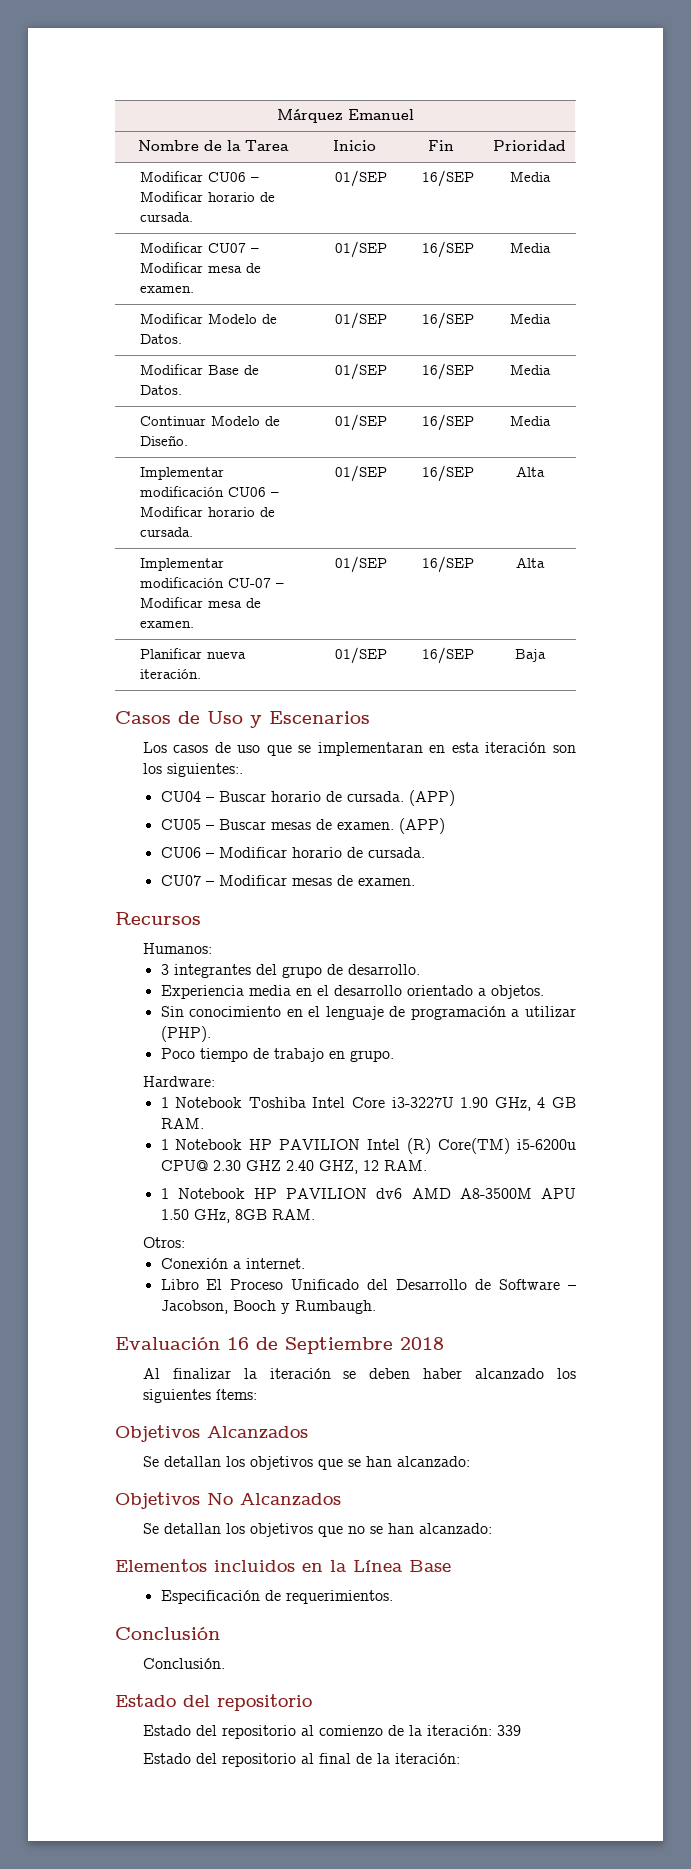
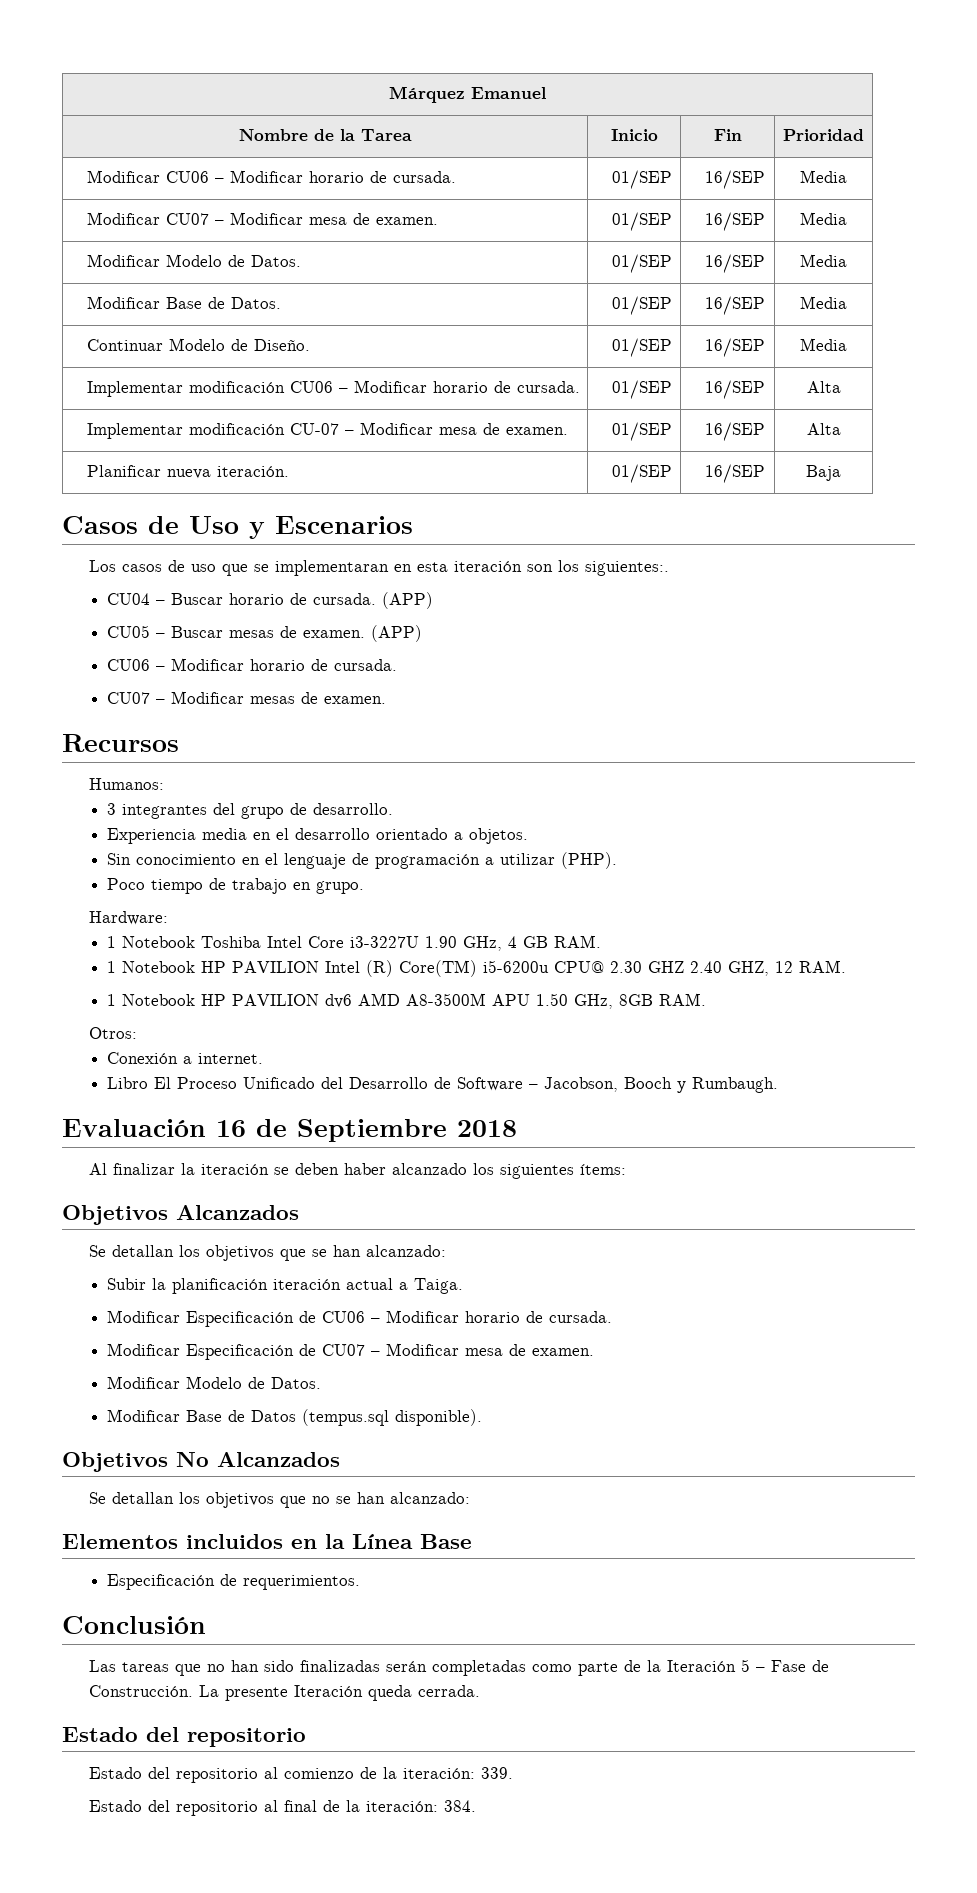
+ Subir la planificación iteración actual a Taiga.
+ Modificar Especificación de CU06 – Modificar horario de cursada.
+ Modificar Especificación de CU07 – Modificar mesa de examen.
+ Modificar Modelo de Datos.
+ Modificar Base de Datos (tempus.sql disponible).
- Conclusión.
+ Las tareas que no han sido finalizadas serán completadas como parte de la Iteración 5 – Fase de Construcción. La presente Iteración queda cerrada.
- Estado del repositorio al comienzo de la iteración: 339
+ Estado del repositorio al comienzo de la iteración: 339.
- Estado del repositorio al final de la iteración:
+ Estado del repositorio al final de la iteración: 384.

